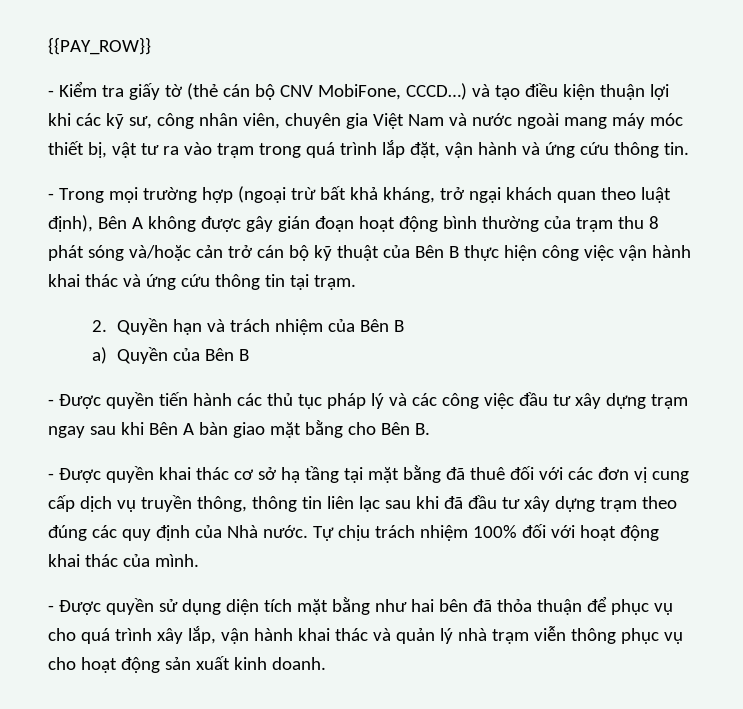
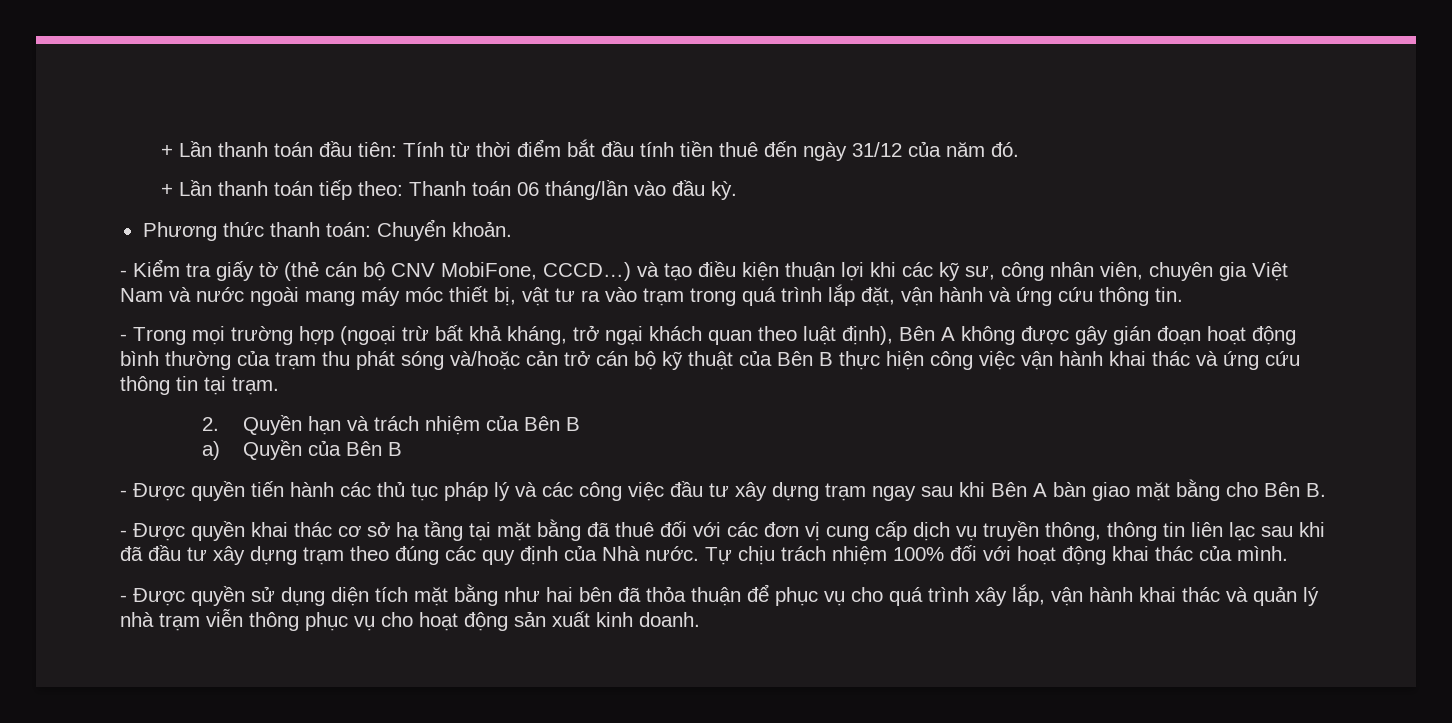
- {{PAY_ROW}}
+ + Lần thanh toán đầu tiên: Tính từ thời điểm bắt đầu tính tiền thuê đến ngày 31/12 của năm đó.
+ + Lần thanh toán tiếp theo: Thanh toán 06 tháng/lần vào đầu kỳ.
+ Phương thức thanh toán: Chuyển khoản.
- - Trong mọi trường hợp (ngoại trừ bất khả kháng, trở ngại khách quan theo luật định), Bên A không được gây gián đoạn hoạt động bình thường của trạm thu 8 phát sóng và/hoặc cản trở cán bộ kỹ thuật của Bên B thực hiện công việc vận hành khai thác và ứng cứu thông tin tại trạm.
+ - Trong mọi trường hợp (ngoại trừ bất khả kháng, trở ngại khách quan theo luật định), Bên A không được gây gián đoạn hoạt động bình thường của trạm thu phát sóng và/hoặc cản trở cán bộ kỹ thuật của Bên B thực hiện công việc vận hành khai thác và ứng cứu thông tin tại trạm.

